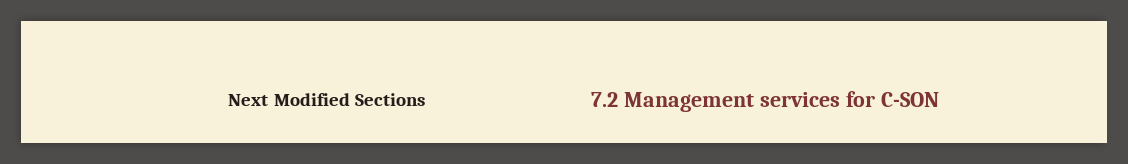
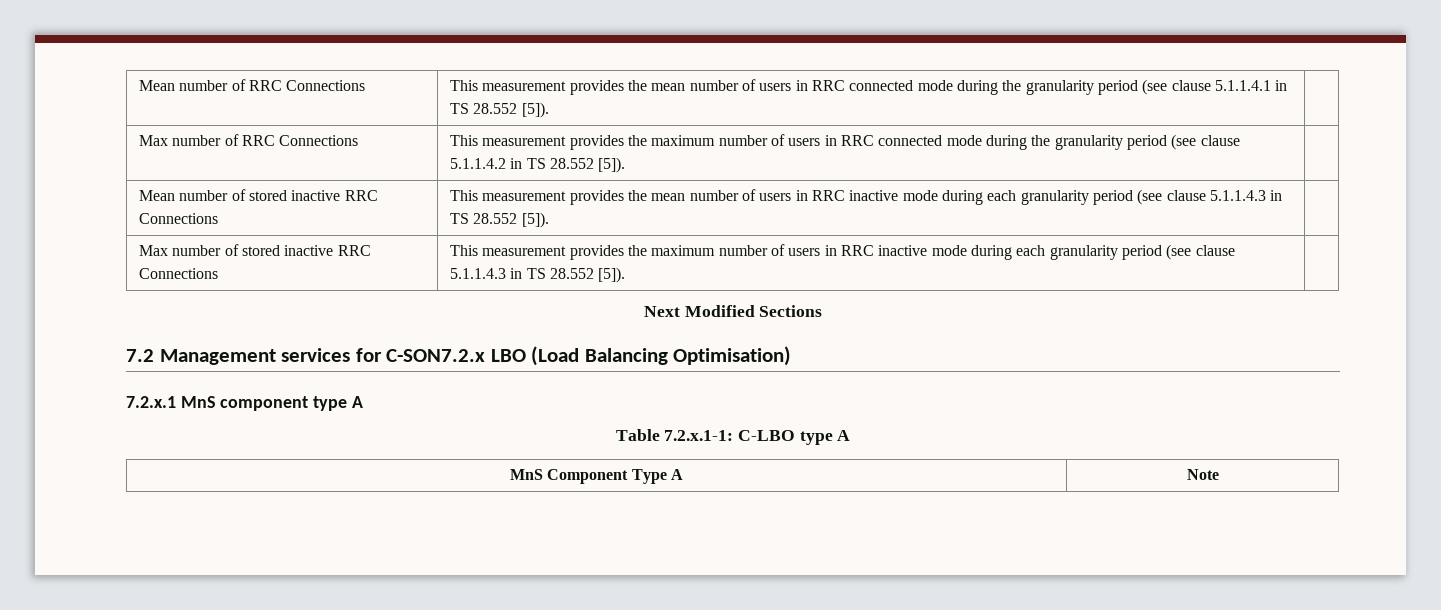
+ Mean number of RRC Connections | This measurement provides the mean number of users in RRC connected mode during the granularity period (see clause 5.1.1.4.1 in TS 28.552 [5]). |
+ Max number of RRC Connections | This measurement provides the maximum number of users in RRC connected mode during the granularity period (see clause 5.1.1.4.2 in TS 28.552 [5]). |
+ Mean number of stored inactive RRC Connections | This measurement provides the mean number of users in RRC inactive mode during each granularity period (see clause 5.1.1.4.3 in TS 28.552 [5]). |
+ Max number of stored inactive RRC Connections | This measurement provides the maximum number of users in RRC inactive mode during each granularity period (see clause 5.1.1.4.3 in TS 28.552 [5]). |
- 7.2 Management services for C-SON
+ 7.2 Management services for C-SON7.2.x LBO (Load Balancing Optimisation)
+ 7.2.x.1 MnS component type A
+ Table 7.2.x.1-1: C-LBO type A
+ MnS Component Type A | Note

